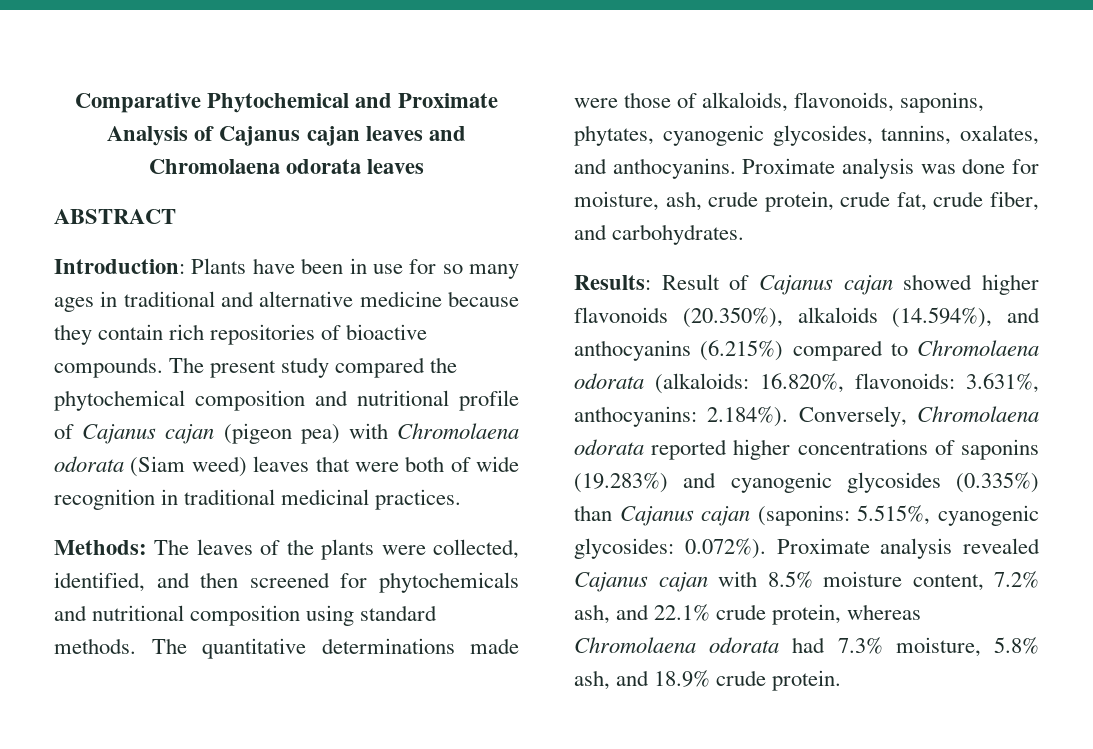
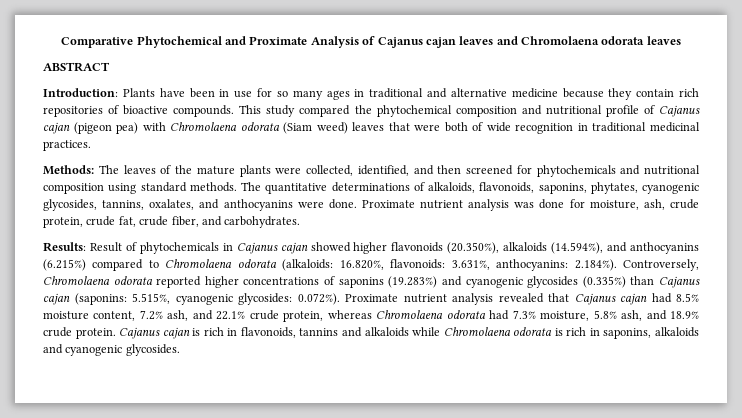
- The present study compared the phytochemical composition and nutritional profile of Cajanus cajan (pigeon pea) with Chromolaena odorata (Siam weed) leaves that were both of wide recognition in traditional medicinal practices.
+ This study compared the phytochemical composition and nutritional profile of Cajanus cajan (pigeon pea) with Chromolaena odorata (Siam weed) leaves that were both of wide recognition in traditional medicinal practices.
- Methods: The leaves of the plants were collected, identified, and then screened for phytochemicals and nutritional composition using standard methods.
+ Methods: The leaves of the mature plants were collected, identified, and then screened for phytochemicals and nutritional composition using standard methods.
- The quantitative determinations made were those of alkaloids, flavonoids, saponins, phytates, cyanogenic glycosides, tannins, oxalates, and anthocyanins. Proximate analysis was done for moisture, ash, crude protein, crude fat, crude fiber, and carbohydrates.
+ The quantitative determinations of alkaloids, flavonoids, saponins, phytates, cyanogenic glycosides, tannins, oxalates, and anthocyanins were done. Proximate nutrient analysis was done for moisture, ash, crude protein, crude fat, crude fiber, and carbohydrates.
- Result of Cajanus cajan showed higher flavonoids (20.350%), alkaloids (14.594%), and anthocyanins (6.215%) compared to Chromolaena odorata (alkaloids:
+ Result of phytochemicals in Cajanus cajan showed higher flavonoids (20.350%), alkaloids (14.594%), and anthocyanins (6.215%) compared to Chromolaena odorata (alkaloids:
- 2.184%). Conversely, Chromolaena odorata reported higher concentrations of saponins (19.283%) and cyanogenic glycosides (0.335%) than Cajanus cajan (saponins:
+ 2.184%). Controversely, Chromolaena odorata reported higher concentrations of saponins (19.283%) and cyanogenic glycosides (0.335%) than Cajanus cajan (saponins:
- 0.072%). Proximate analysis revealed Cajanus cajan with 8.5% moisture content, 7.2% ash, and 22.1% crude protein, whereas Chromolaena odorata had 7.3% moisture, 5.8% ash, and 18.9% crude protein.
+ 0.072%). Proximate nutrient analysis revealed that Cajanus cajan had 8.5% moisture content, 7.2% ash, and 22.1% crude protein, whereas Chromolaena odorata had 7.3% moisture, 5.8% ash, and 18.9% crude protein.
+ Cajanus cajan is rich in flavonoids, tannins and alkaloids while Chromolaena odorata is rich in saponins, alkaloids and cyanogenic glycosides.

